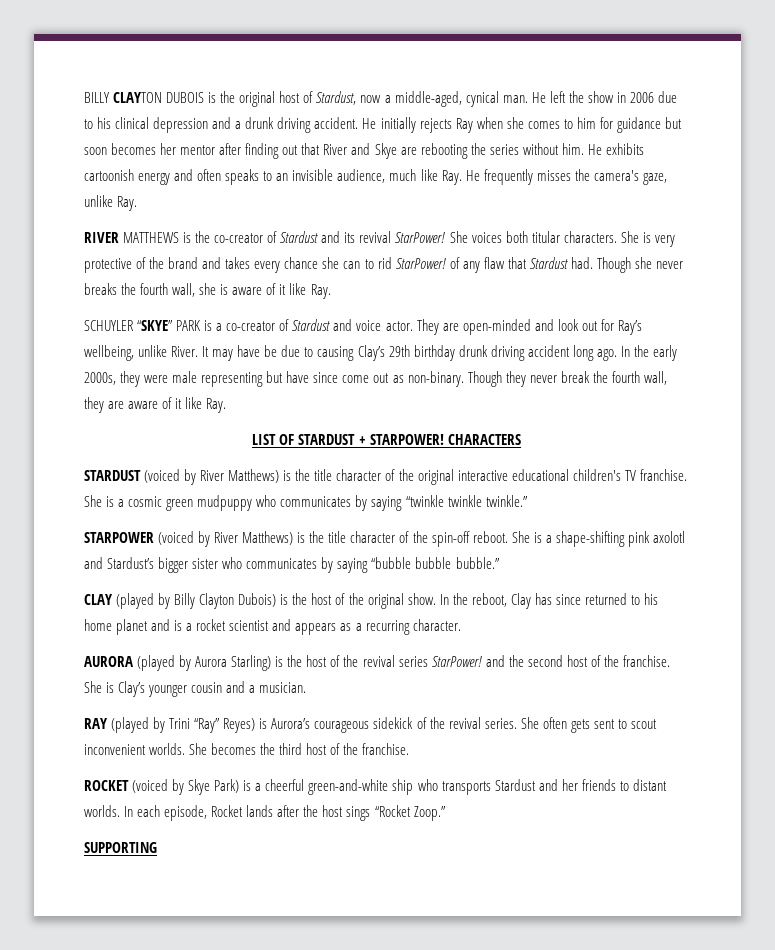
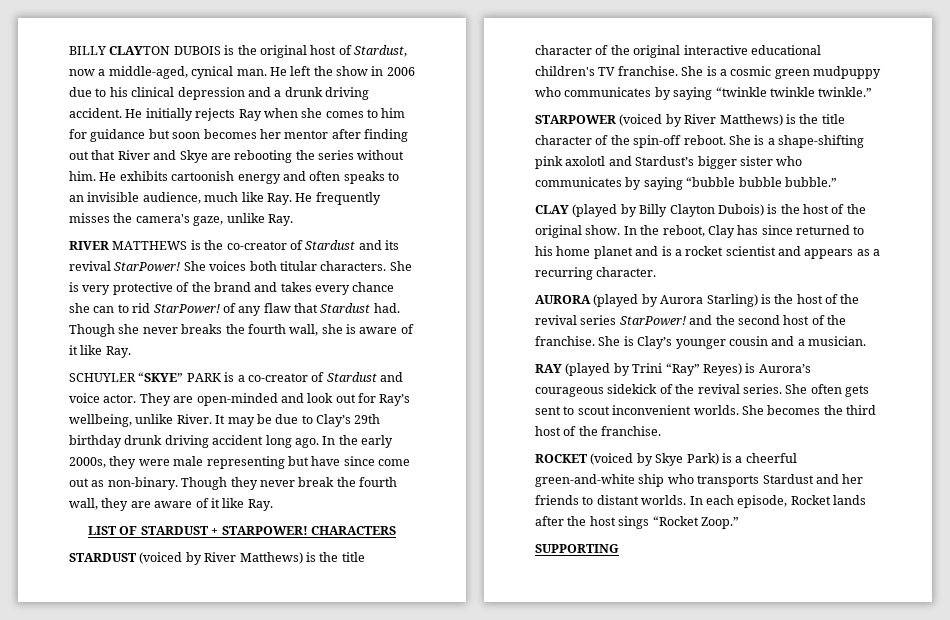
- It may have be due to causing Clay’s 29th birthday drunk driving accident long ago.
+ It may be due to Clay’s 29th birthday drunk driving accident long ago.

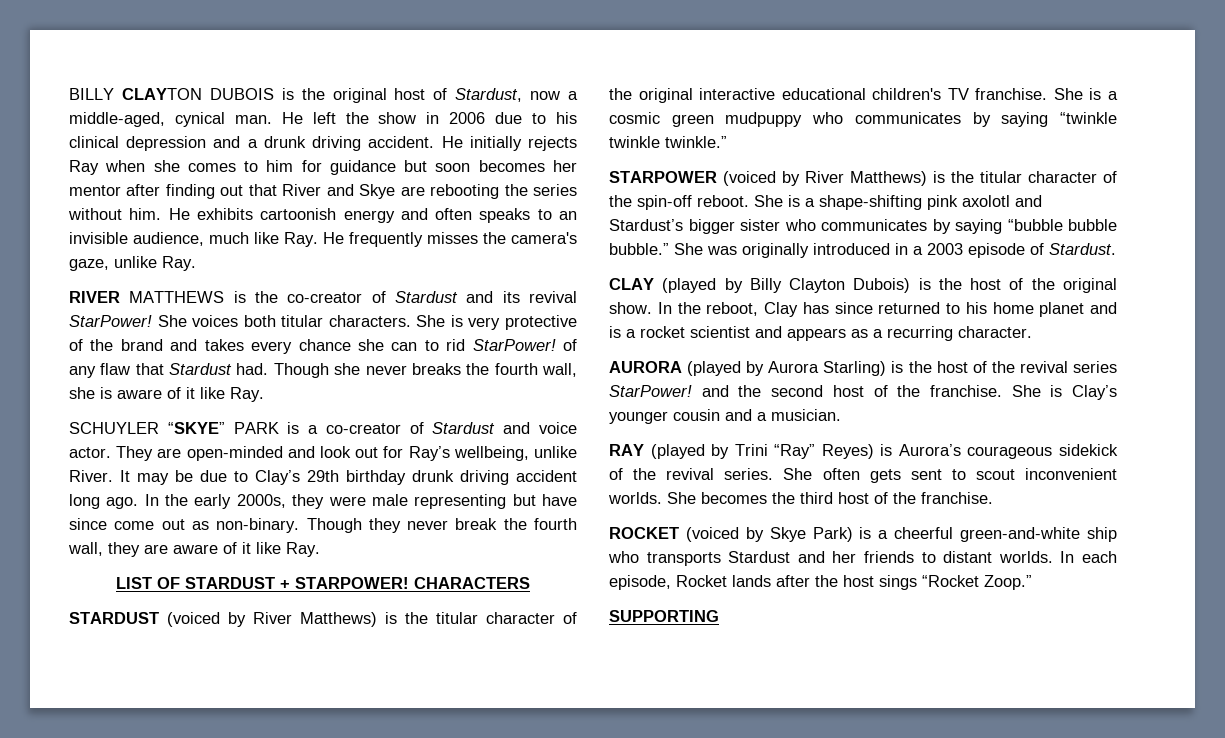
- STARDUST (voiced by River Matthews) is the title character of the original interactive educational children's TV franchise.
+ STARDUST (voiced by River Matthews) is the titular character of the original interactive educational children's TV franchise.
- STARPOWER (voiced by River Matthews) is the title character of the spin-off reboot.
+ STARPOWER (voiced by River Matthews) is the titular character of the spin-off reboot.
+ She was originally introduced in a 2003 episode of Stardust.

